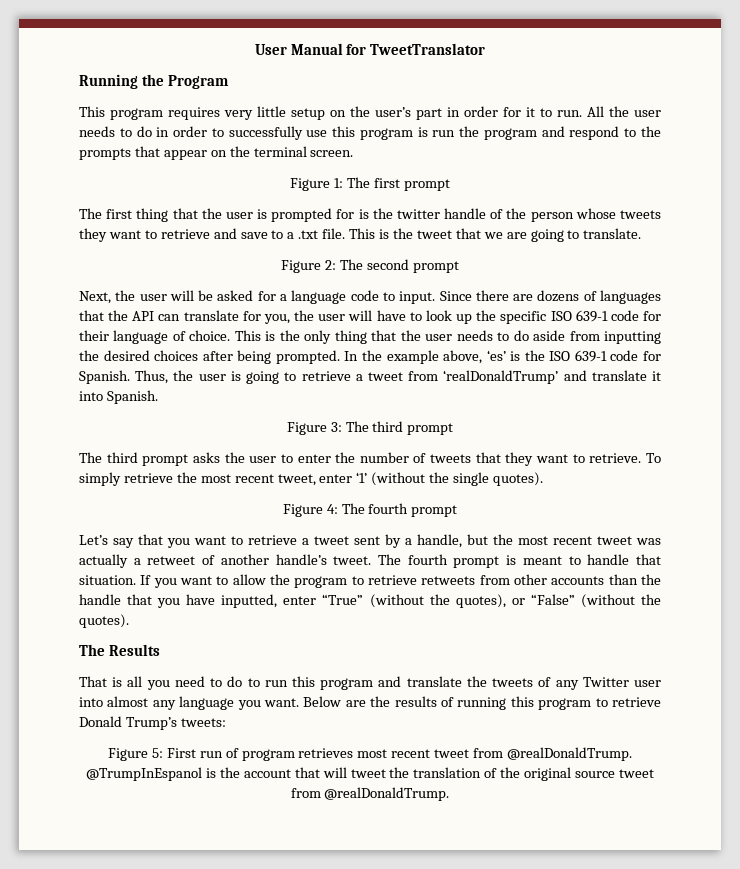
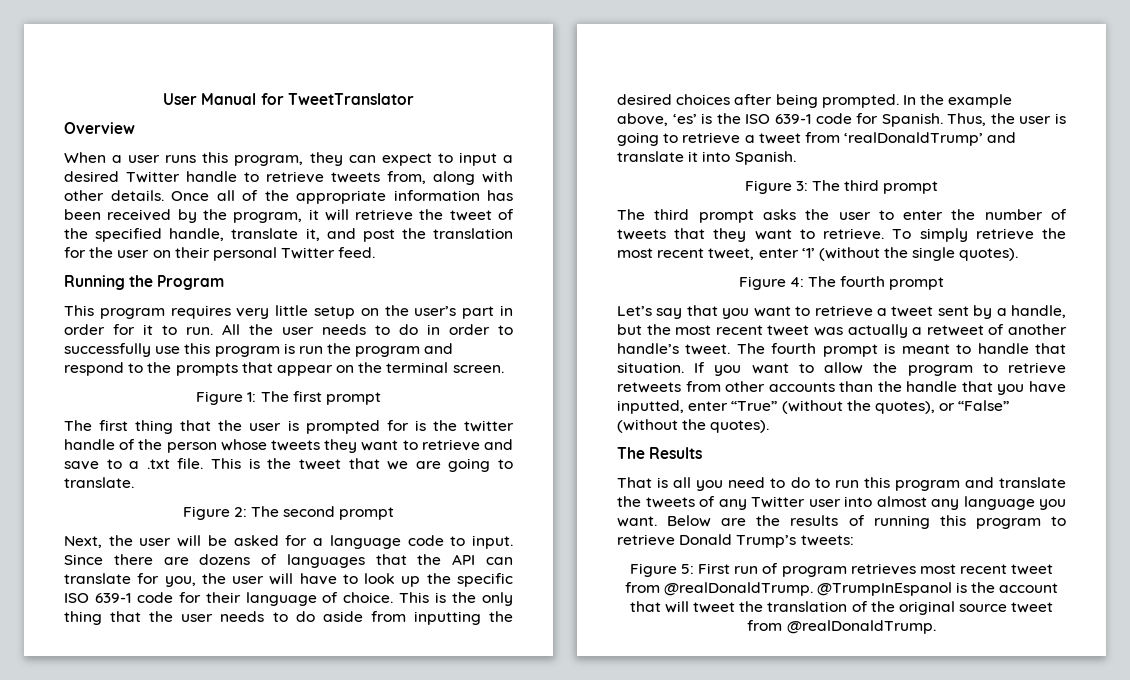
+ Overview
+ When a user runs this program, they can expect to input a desired Twitter handle to retrieve tweets from, along with other details. Once all of the appropriate information has been received by the program, it will retrieve the tweet of the specified handle, translate it, and post the translation for the user on their personal Twitter feed.

